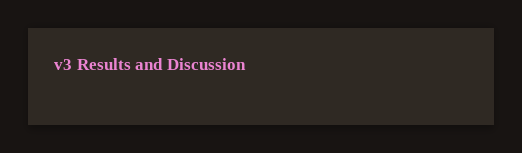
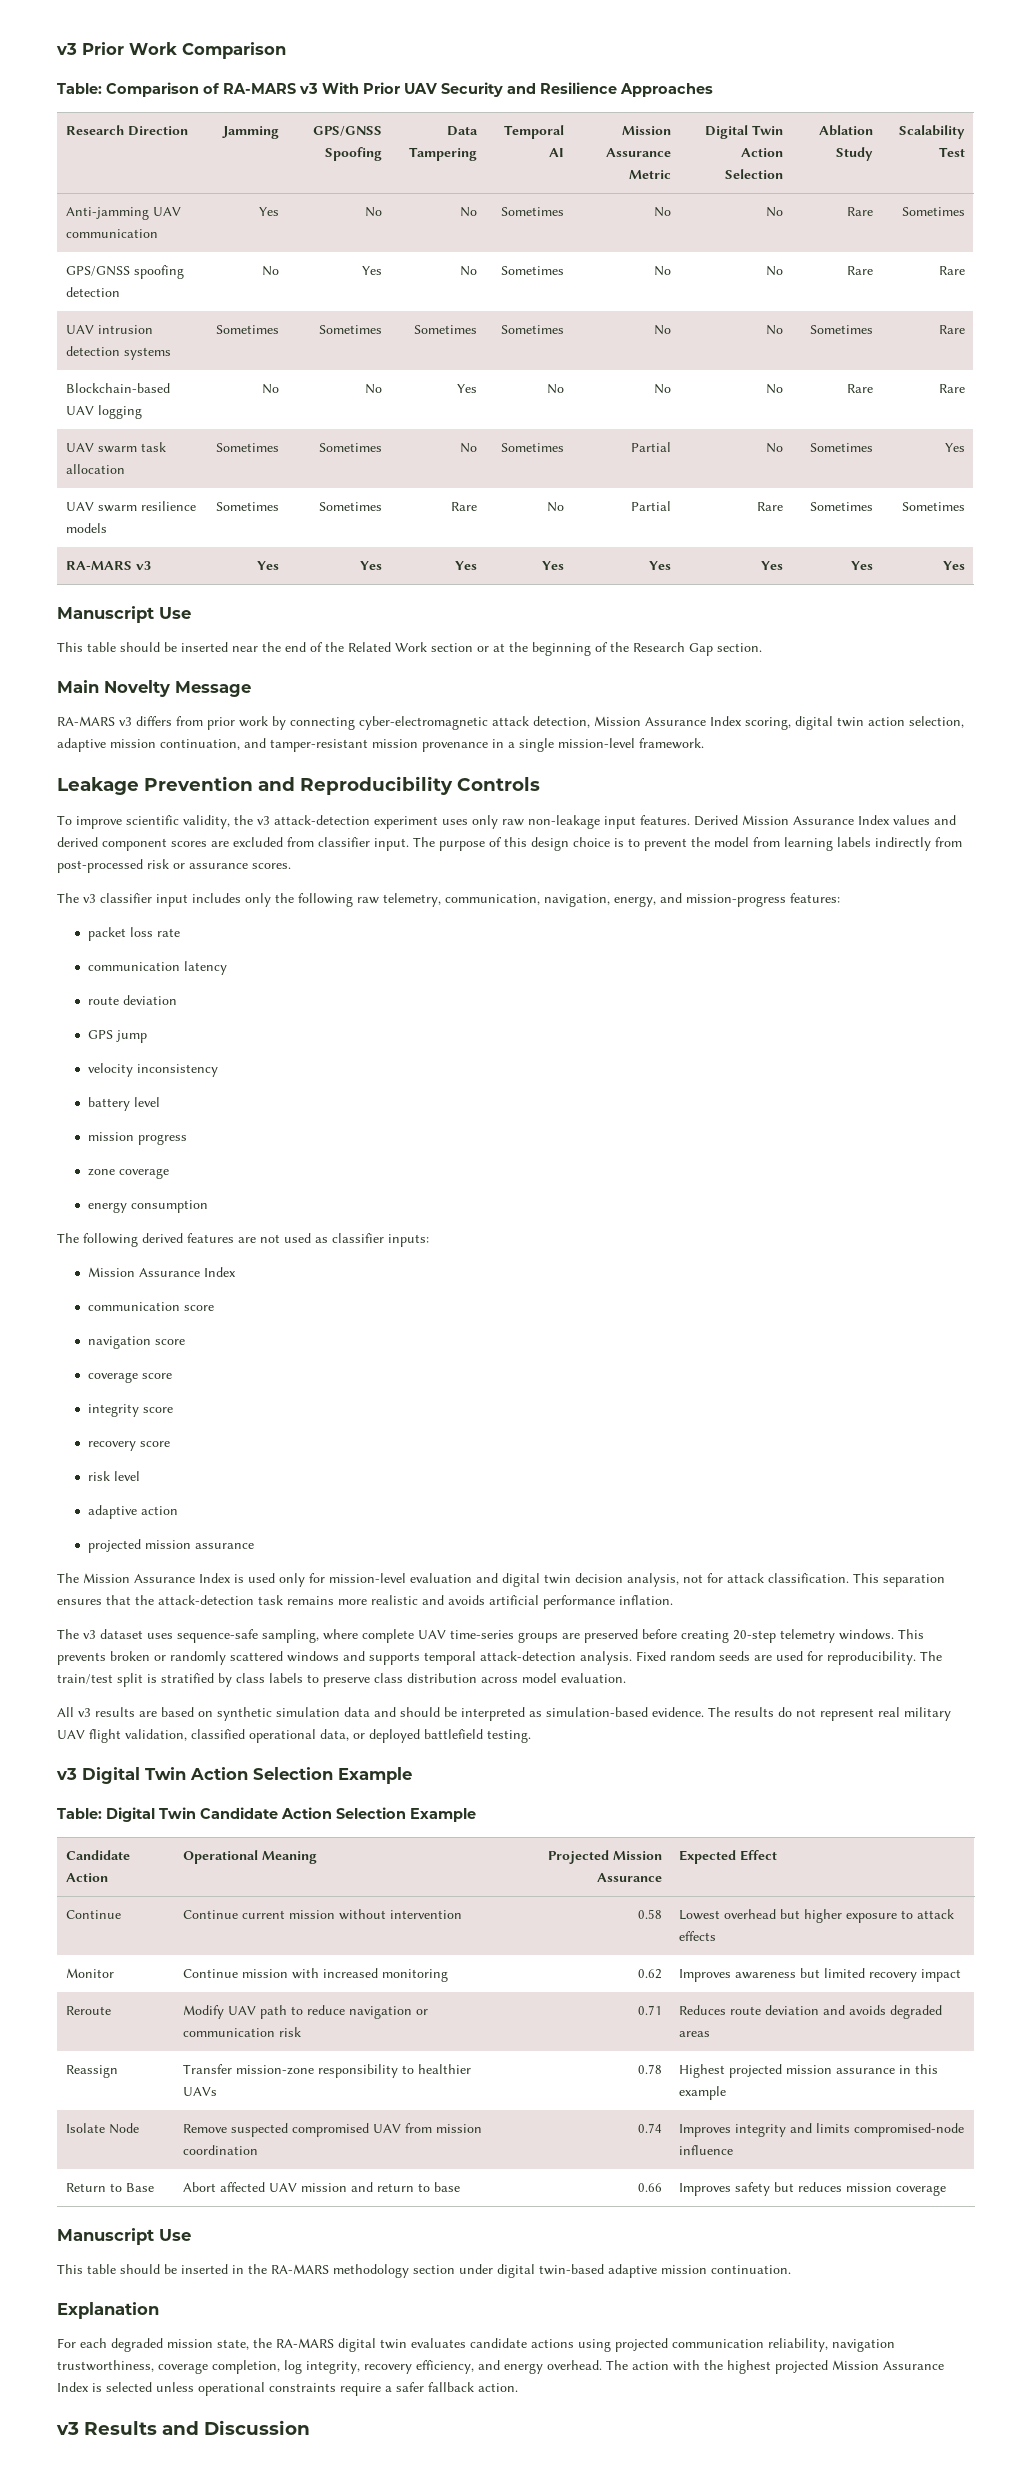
+ v3 Prior Work Comparison
+ Table: Comparison of RA-MARS v3 With Prior UAV Security and Resilience Approaches
+ Research Direction | Jamming | GPS/GNSS Spoofing | Data Tampering | Temporal AI | Mission Assurance Metric | Digital Twin Action Selection | Ablation Study | Scalability Test
+ Anti-jamming UAV communication | Yes | No | No | Sometimes | No | No | Rare | Sometimes
+ GPS/GNSS spoofing detection | No | Yes | No | Sometimes | No | No | Rare | Rare
+ UAV intrusion detection systems | Sometimes | Sometimes | Sometimes | Sometimes | No | No | Sometimes | Rare
+ Blockchain-based UAV logging | No | No | Yes | No | No | No | Rare | Rare
+ UAV swarm task allocation | Sometimes | Sometimes | No | Sometimes | Partial | No | Sometimes | Yes
+ UAV swarm resilience models | Sometimes | Sometimes | Rare | No | Partial | Rare | Sometimes | Sometimes
+ RA-MARS v3 | Yes | Yes | Yes | Yes | Yes | Yes | Yes | Yes
+ Manuscript Use
+ This table should be inserted near the end of the Related Work section or at the beginning of the Research Gap section.
+ Main Novelty Message
+ RA-MARS v3 differs from prior work by connecting cyber-electromagnetic attack detection, Mission Assurance Index scoring, digital twin action selection, adaptive mission continuation, and tamper-resistant mission provenance in a single mission-level framework.
+ Leakage Prevention and Reproducibility Controls
+ To improve scientific validity, the v3 attack-detection experiment uses only raw non-leakage input features. Derived Mission Assurance Index values and derived component scores are excluded from classifier input. The purpose of this design choice is to prevent the model from learning labels indirectly from post-processed risk or assurance scores.
+ The v3 classifier input includes only the following raw telemetry, communication, navigation, energy, and mission-progress features:
+ packet loss rate
+ communication latency
+ route deviation
+ GPS jump
+ velocity inconsistency
+ battery level
+ mission progress
+ zone coverage
+ energy consumption
+ The following derived features are not used as classifier inputs:
+ Mission Assurance Index
+ communication score
+ navigation score
+ coverage score
+ integrity score
+ recovery score
+ risk level
+ adaptive action
+ projected mission assurance
+ The Mission Assurance Index is used only for mission-level evaluation and digital twin decision analysis, not for attack classification. This separation ensures that the attack-detection task remains more realistic and avoids artificial performance inflation.
+ The v3 dataset uses sequence-safe sampling, where complete UAV time-series groups are preserved before creating 20-step telemetry windows. This prevents broken or randomly scattered windows and supports temporal attack-detection analysis. Fixed random seeds are used for reproducibility. The train/test split is stratified by class labels to preserve class distribution across model evaluation.
+ All v3 results are based on synthetic simulation data and should be interpreted as simulation-based evidence. The results do not represent real military UAV flight validation, classified operational data, or deployed battlefield testing.
+ v3 Digital Twin Action Selection Example
+ Table: Digital Twin Candidate Action Selection Example
+ Candidate Action | Operational Meaning | Projected Mission Assurance | Expected Effect
+ Continue | Continue current mission without intervention | 0.58 | Lowest overhead but higher exposure to attack effects
+ Monitor | Continue mission with increased monitoring | 0.62 | Improves awareness but limited recovery impact
+ Reroute | Modify UAV path to reduce navigation or communication risk | 0.71 | Reduces route deviation and avoids degraded areas
+ Reassign | Transfer mission-zone responsibility to healthier UAVs | 0.78 | Highest projected mission assurance in this example
+ Isolate Node | Remove suspected compromised UAV from mission coordination | 0.74 | Improves integrity and limits compromised-node influence
+ Return to Base | Abort affected UAV mission and return to base | 0.66 | Improves safety but reduces mission coverage
+ Manuscript Use
+ This table should be inserted in the RA-MARS methodology section under digital twin-based adaptive mission continuation.
+ Explanation
+ For each degraded mission state, the RA-MARS digital twin evaluates candidate actions using projected communication reliability, navigation trustworthiness, coverage completion, log integrity, recovery efficiency, and energy overhead. The action with the highest projected Mission Assurance Index is selected unless operational constraints require a safer fallback action.

